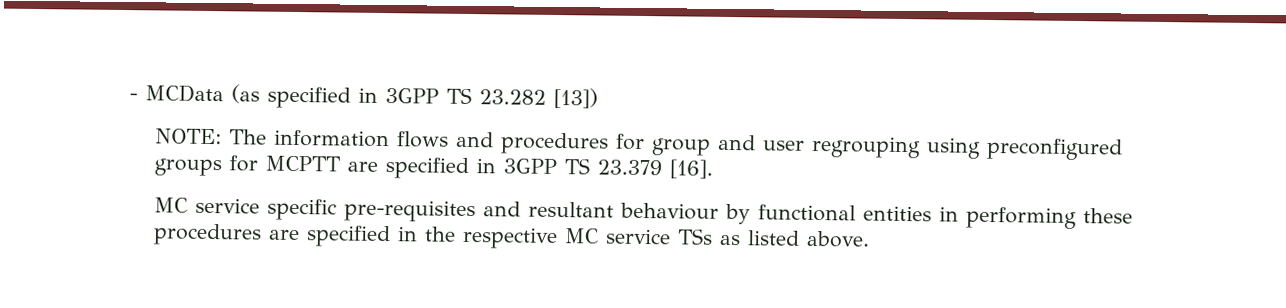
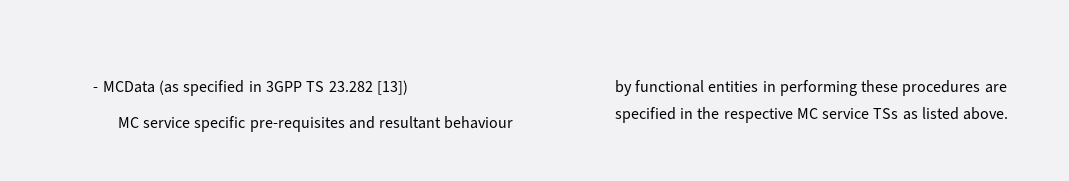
- NOTE: The information flows and procedures for group and user regrouping using preconfigured groups for MCPTT are specified in 3GPP TS 23.379 [16].

